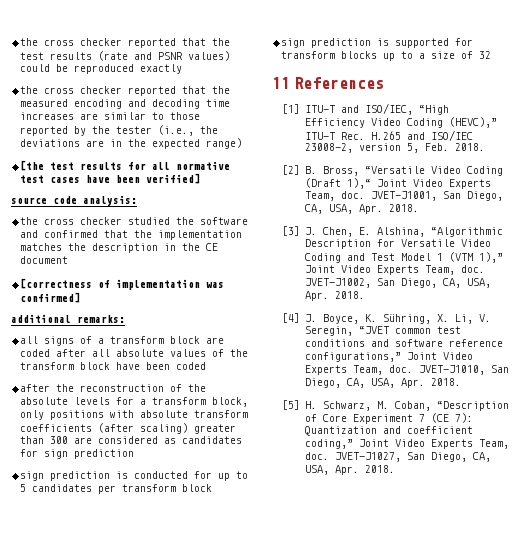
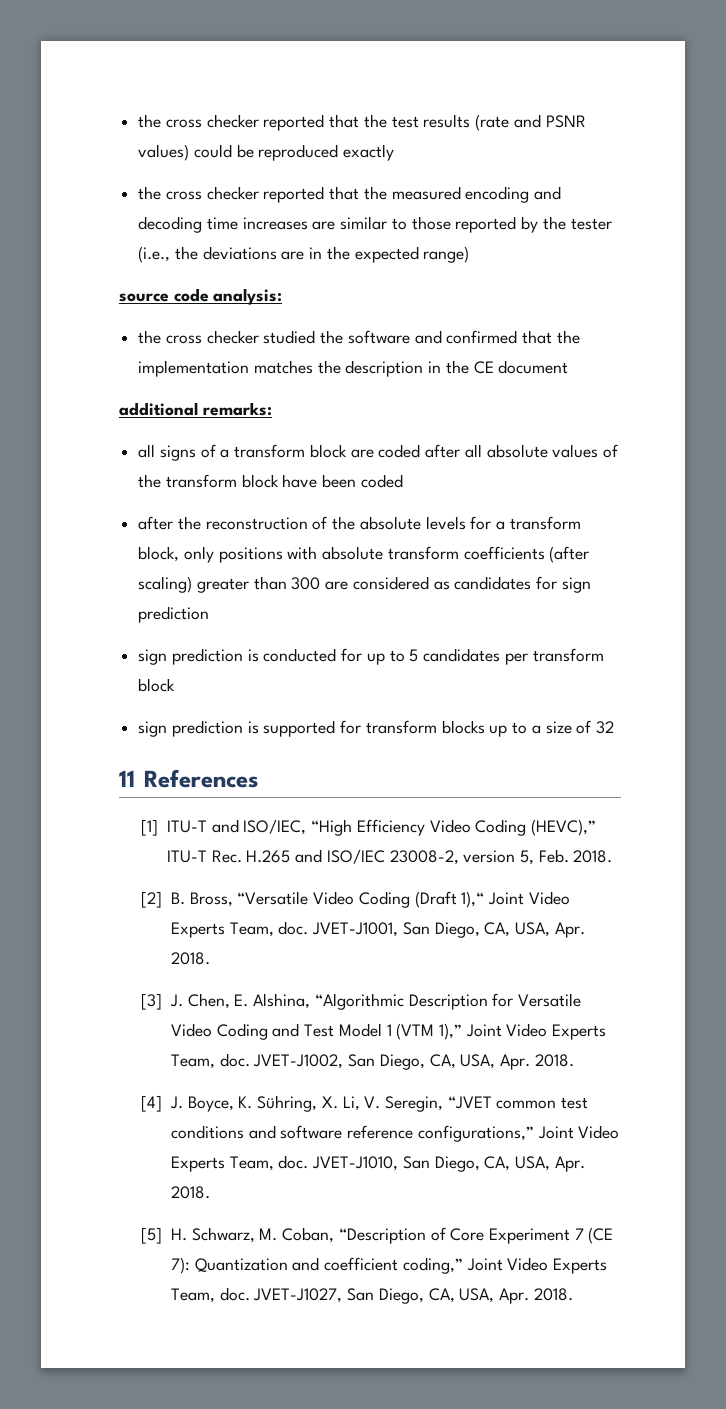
- [the test results for all normative test cases have been verified]
- [correctness of implementation was confirmed]

